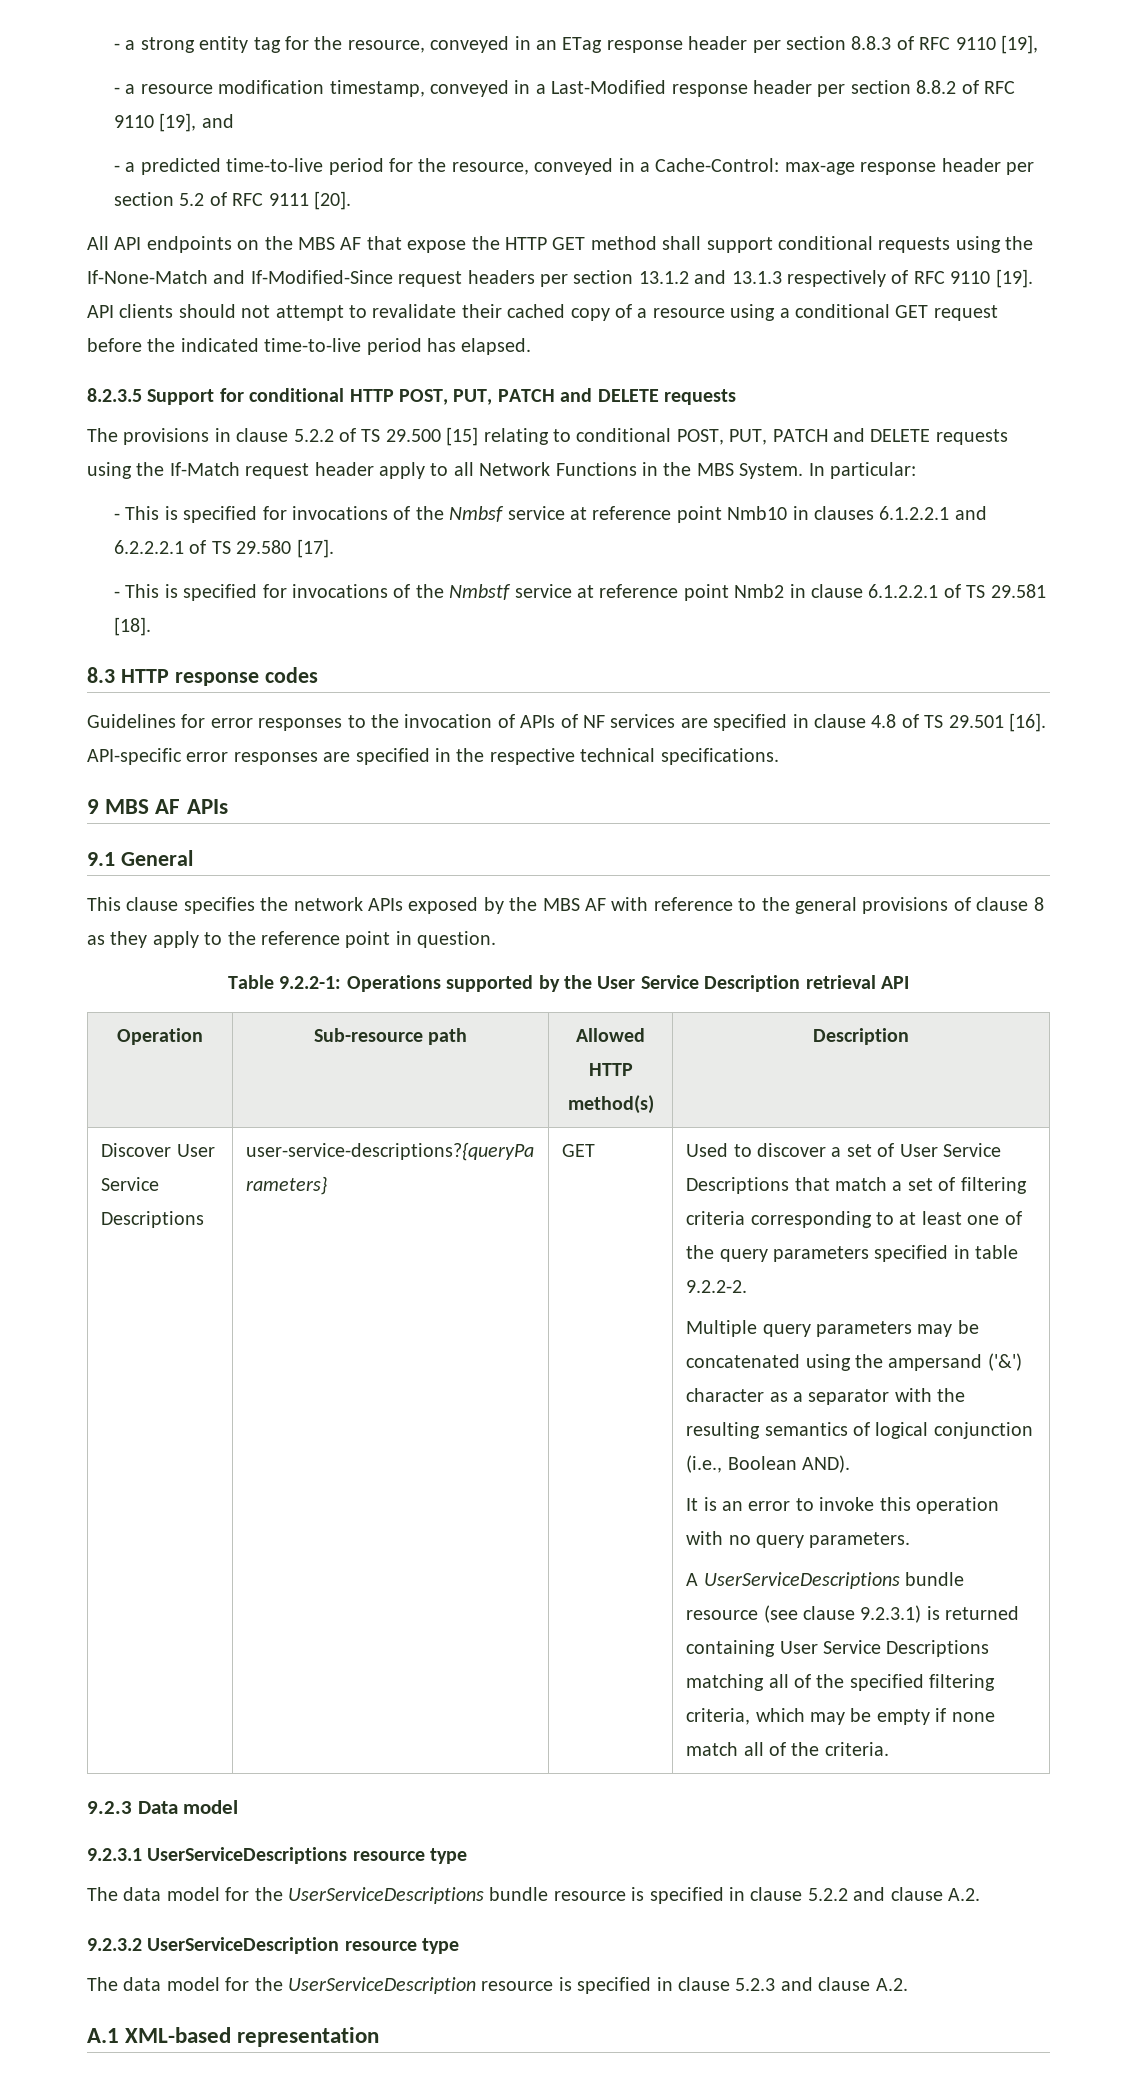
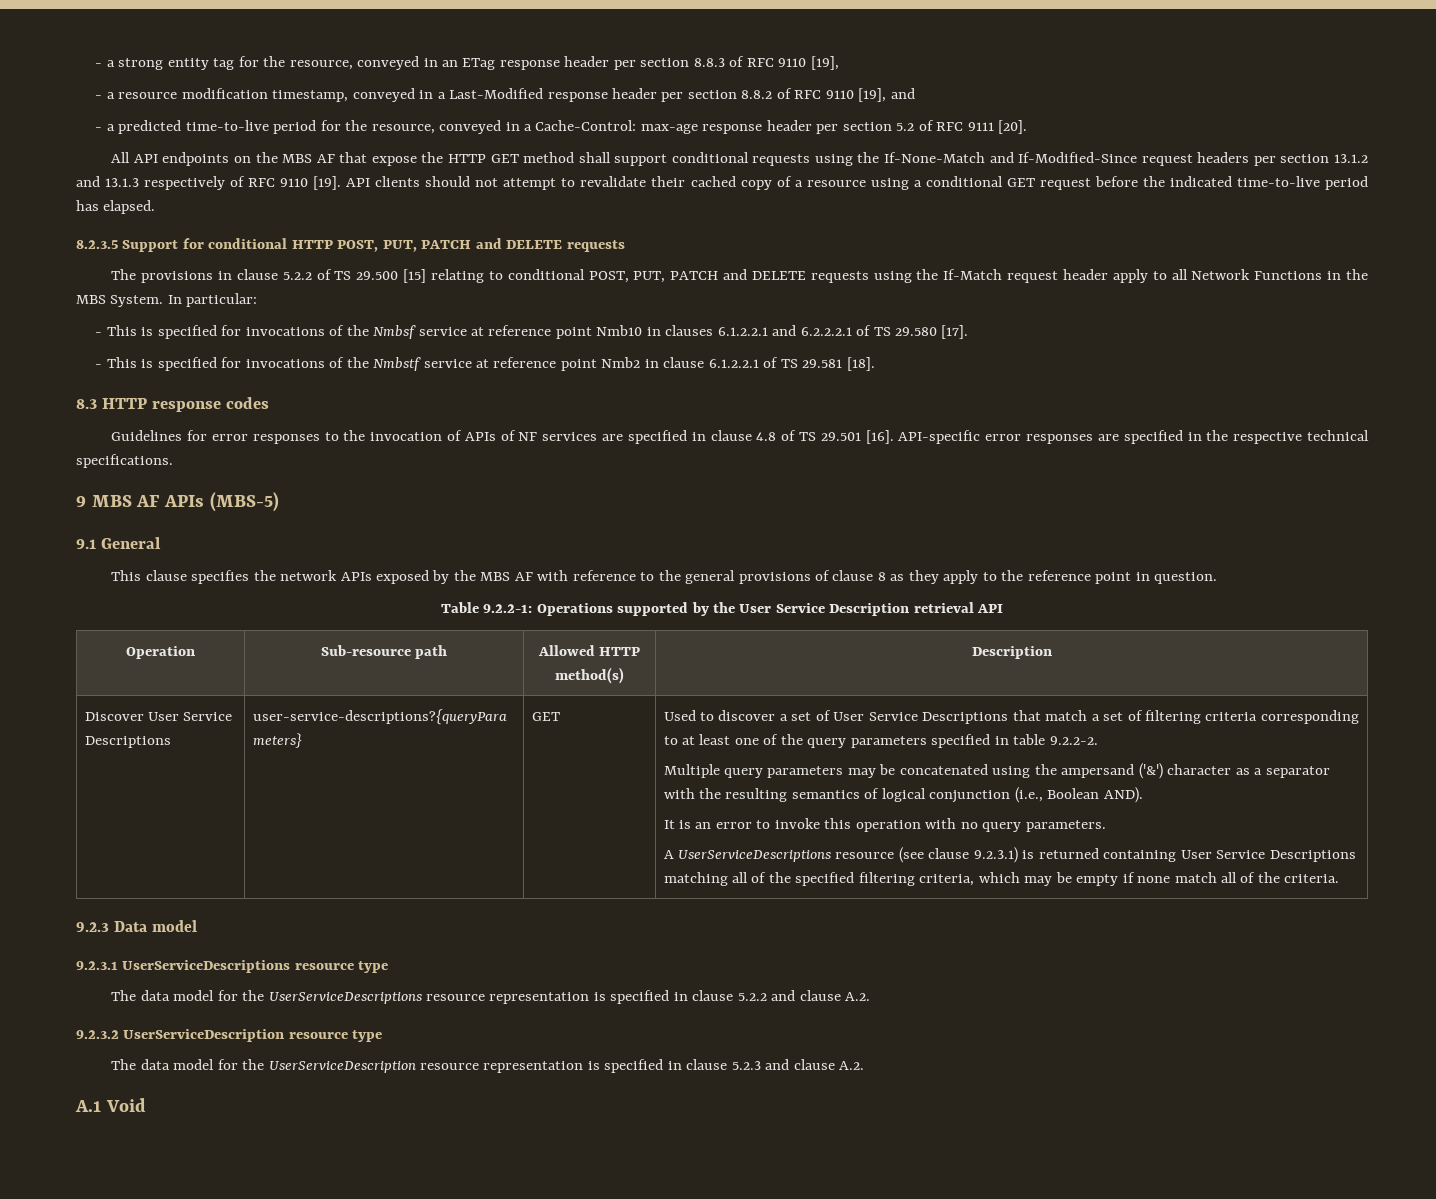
- 9 MBS AF APIs
+ 9 MBS AF APIs (MBS-5)
- A UserServiceDescriptions bundle resource (see clause 9.2.3.1) is returned containing User Service Descriptions matching all of the specified filtering criteria, which may be empty if none match all of the criteria.
+ A UserServiceDescriptions resource (see clause 9.2.3.1) is returned containing User Service Descriptions matching all of the specified filtering criteria, which may be empty if none match all of the criteria.
- The data model for the UserServiceDescriptions bundle resource is specified in clause 5.2.2 and clause A.2.
+ The data model for the UserServiceDescriptions resource representation is specified in clause 5.2.2 and clause A.2.
- The data model for the UserServiceDescription resource is specified in clause 5.2.3 and clause A.2.
+ The data model for the UserServiceDescription resource representation is specified in clause 5.2.3 and clause A.2.
- A.1 XML-based representation
+ A.1 Void

